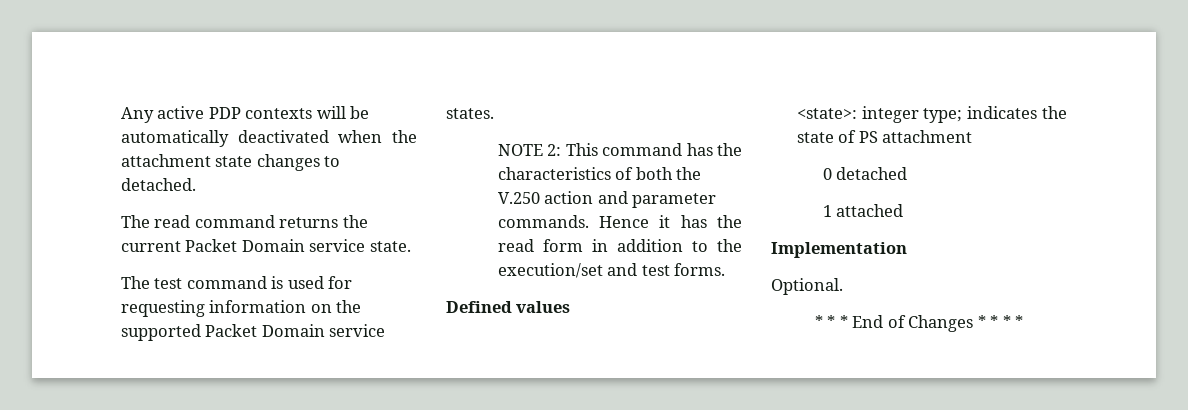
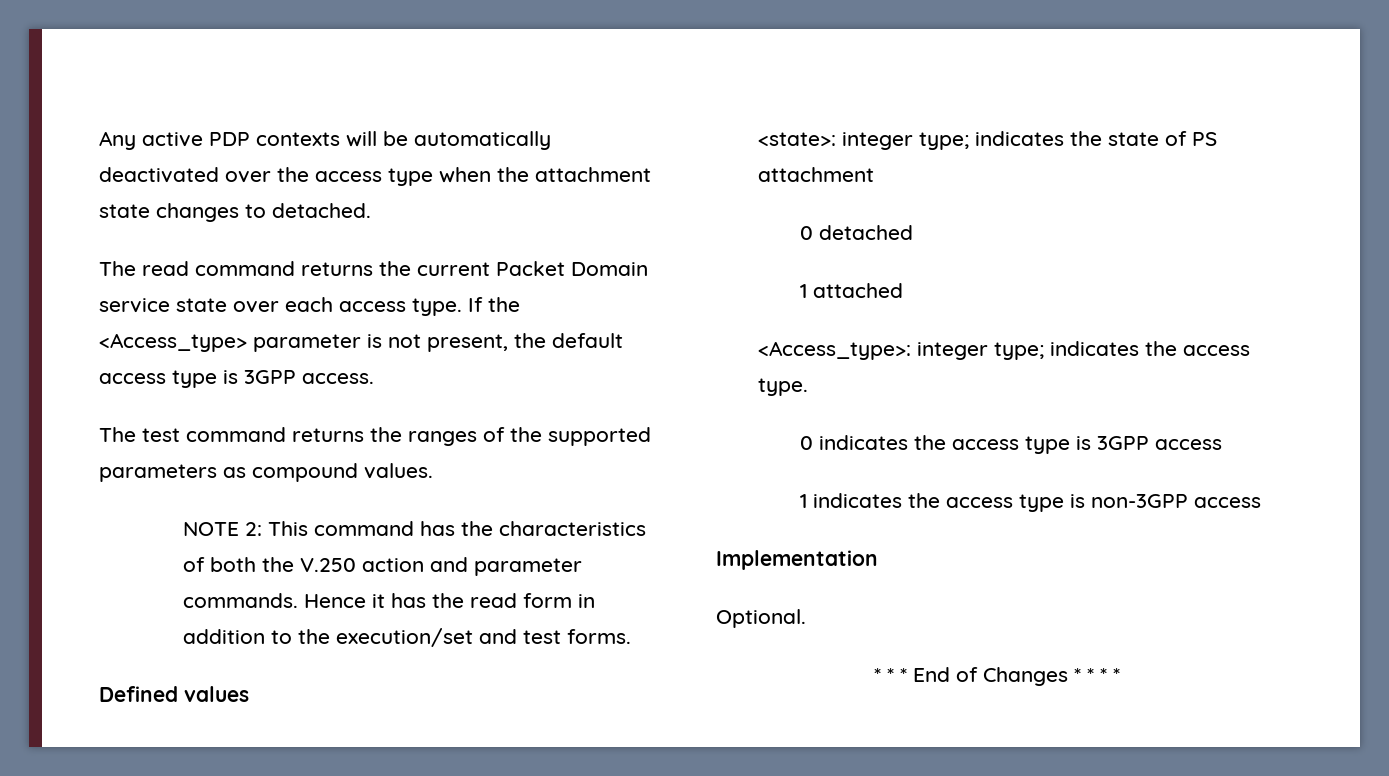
- Any active PDP contexts will be automatically deactivated when the attachment state changes to detached.
+ Any active PDP contexts will be automatically deactivated over the access type when the attachment state changes to detached.
- The read command returns the current Packet Domain service state.
- The test command is used for requesting information on the supported Packet Domain service states.
+ The read command returns the current Packet Domain service state over each access type. If the <Access_type> parameter is not present, the default access type is 3GPP access.
+ The test command returns the ranges of the supported parameters as compound values.
+ <Access_type>: integer type; indicates the access type.
+ 0 indicates the access type is 3GPP access
+ 1 indicates the access type is non-3GPP access

